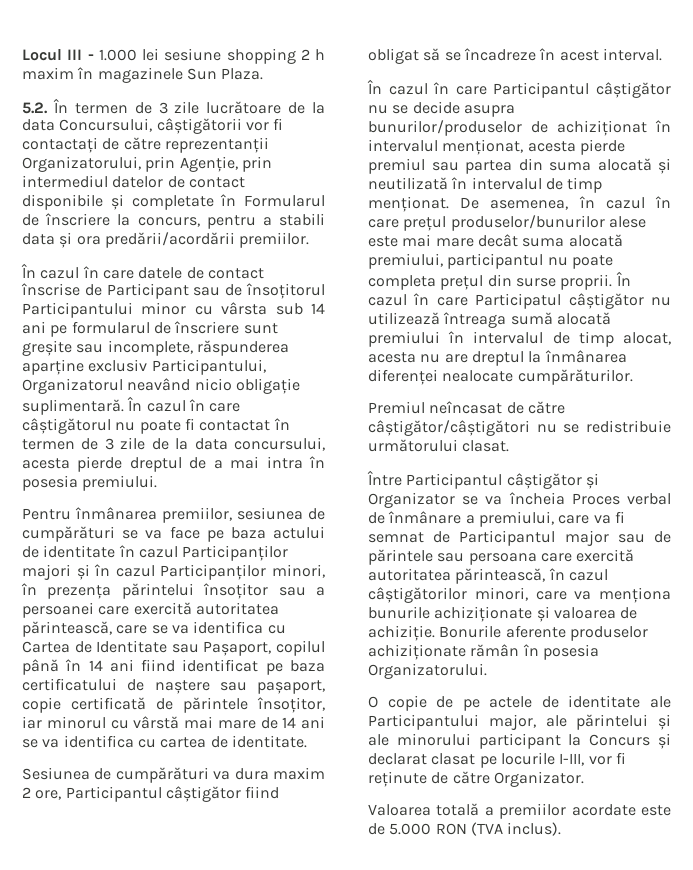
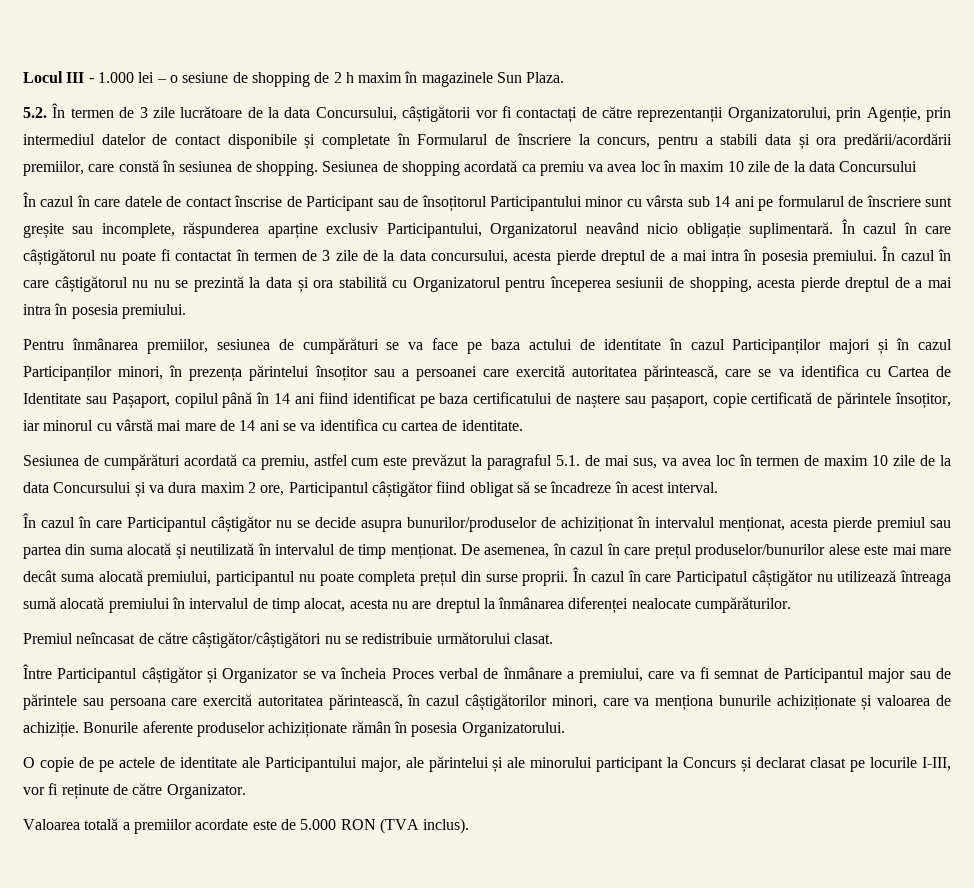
- Locul III - 1.000 lei sesiune shopping 2 h maxim în magazinele Sun Plaza.
+ Locul III - 1.000 lei – o sesiune de shopping de 2 h maxim în magazinele Sun Plaza.
- 5.2. În termen de 3 zile lucrătoare de la data Concursului, câștigătorii vor fi contactați de către reprezentanții Organizatorului, prin Agenție, prin intermediul datelor de contact disponibile și completate în Formularul de înscriere la concurs, pentru a stabili data și ora predării/acordării premiilor.
+ 5.2. În termen de 3 zile lucrătoare de la data Concursului, câștigătorii vor fi contactați de către reprezentanții Organizatorului, prin Agenție, prin intermediul datelor de contact disponibile și completate în Formularul de înscriere la concurs, pentru a stabili data și ora predării/acordării premiilor, care constă în sesiunea de shopping. Sesiunea de shopping acordată ca premiu va avea loc în maxim 10 zile de la data Concursului
+ În cazul în care câștigătorul nu nu se prezintă la data și ora stabilită cu Organizatorul pentru începerea sesiunii de shopping, acesta pierde dreptul de a mai intra în posesia premiului.
- Sesiunea de cumpărături va dura maxim 2 ore, Participantul câștigător fiind obligat să se încadreze în acest interval.
+ Sesiunea de cumpărături acordată ca premiu, astfel cum este prevăzut la paragraful 5.1. de mai sus, va avea loc în termen de maxim 10 zile de la data Concursului și va dura maxim 2 ore, Participantul câștigător fiind obligat să se încadreze în acest interval.

